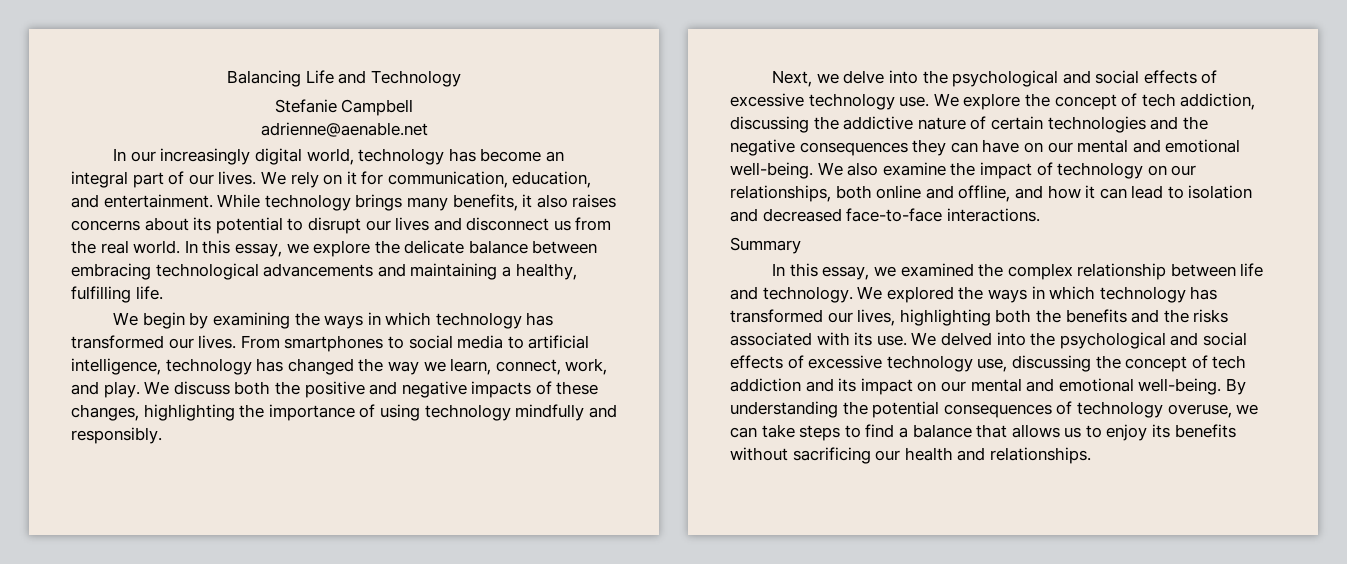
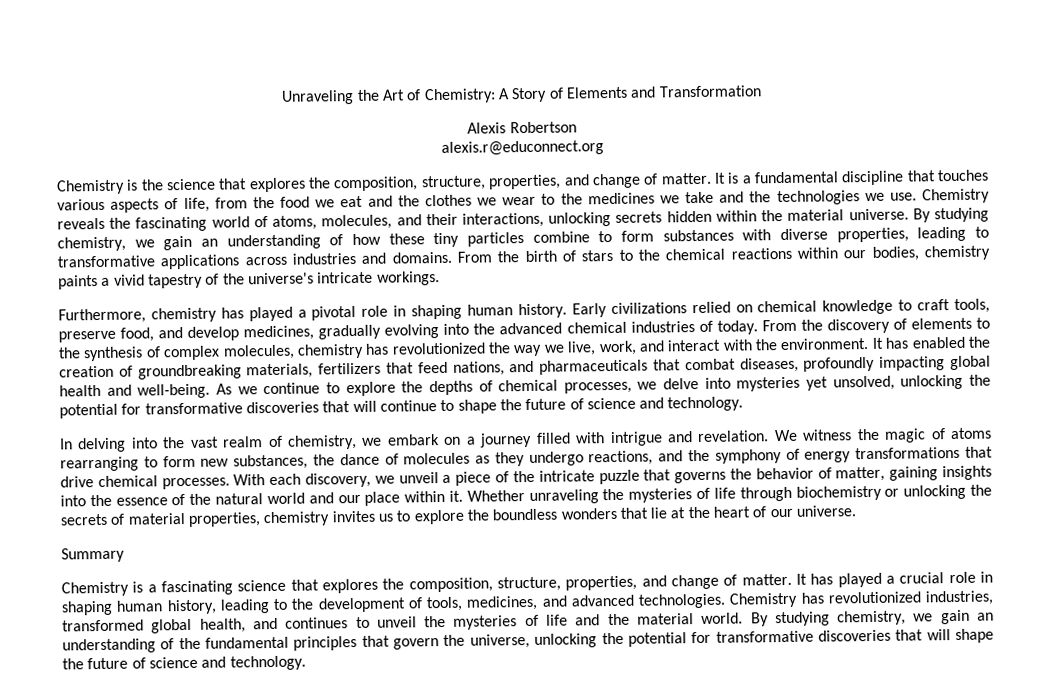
- Balancing Life and Technology
- Stefanie Campbell
- adrienne@aenable.net
- In our increasingly digital world, technology has become an integral part of our lives. We rely on it for communication, education, and entertainment. While technology brings many benefits, it also raises concerns about its potential to disrupt our lives and disconnect us from the real world. In this essay, we explore the delicate balance between embracing technological advancements and maintaining a healthy, fulfilling life.
- We begin by examining the ways in which technology has transformed our lives. From smartphones to social media to artificial intelligence, technology has changed the way we learn, connect, work, and play. We discuss both the positive and negative impacts of these changes, highlighting the importance of using technology mindfully and responsibly.
- Next, we delve into the psychological and social effects of excessive technology use. We explore the concept of tech addiction, discussing the addictive nature of certain technologies and the negative consequences they can have on our mental and emotional well-being. We also examine the impact of technology on our relationships, both online and offline, and how it can lead to isolation and decreased face-to-face interactions.
+ Unraveling the Art of Chemistry: A Story of Elements and Transformation
+ Alexis Robertson
+ alexis.r@educonnect.org
+ Chemistry is the science that explores the composition, structure, properties, and change of matter. It is a fundamental discipline that touches various aspects of life, from the food we eat and the clothes we wear to the medicines we take and the technologies we use. Chemistry reveals the fascinating world of atoms, molecules, and their interactions, unlocking secrets hidden within the material universe. By studying chemistry, we gain an understanding of how these tiny particles combine to form substances with diverse properties, leading to transformative applications across industries and domains. From the birth of stars to the chemical reactions within our bodies, chemistry paints a vivid tapestry of the universe's intricate workings.
+ Furthermore, chemistry has played a pivotal role in shaping human history. Early civilizations relied on chemical knowledge to craft tools, preserve food, and develop medicines, gradually evolving into the advanced chemical industries of today. From the discovery of elements to the synthesis of complex molecules, chemistry has revolutionized the way we live, work, and interact with the environment. It has enabled the creation of groundbreaking materials, fertilizers that feed nations, and pharmaceuticals that combat diseases, profoundly impacting global health and well-being. As we continue to explore the depths of chemical processes, we delve into mysteries yet unsolved, unlocking the potential for transformative discoveries that will continue to shape the future of science and technology.
+ In delving into the vast realm of chemistry, we embark on a journey filled with intrigue and revelation. We witness the magic of atoms rearranging to form new substances, the dance of molecules as they undergo reactions, and the symphony of energy transformations that drive chemical processes. With each discovery, we unveil a piece of the intricate puzzle that governs the behavior of matter, gaining insights into the essence of the natural world and our place within it. Whether unraveling the mysteries of life through biochemistry or unlocking the secrets of material properties, chemistry invites us to explore the boundless wonders that lie at the heart of our universe.
  Summary
- In this essay, we examined the complex relationship between life and technology. We explored the ways in which technology has transformed our lives, highlighting both the benefits and the risks associated with its use. We delved into the psychological and social effects of excessive technology use, discussing the concept of tech addiction and its impact on our mental and emotional well-being. By understanding the potential consequences of technology overuse, we can take steps to find a balance that allows us to enjoy its benefits without sacrificing our health and relationships.
+ Chemistry is a fascinating science that explores the composition, structure, properties, and change of matter. It has played a crucial role in shaping human history, leading to the development of tools, medicines, and advanced technologies. Chemistry has revolutionized industries, transformed global health, and continues to unveil the mysteries of life and the material world. By studying chemistry, we gain an understanding of the fundamental principles that govern the universe, unlocking the potential for transformative discoveries that will shape the future of science and technology.

